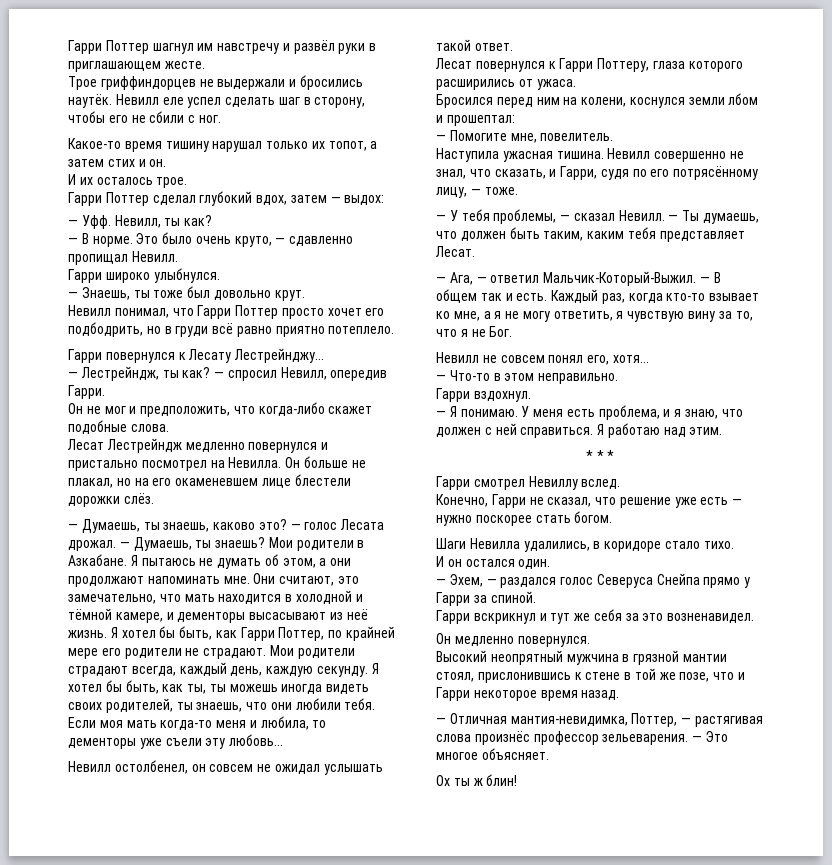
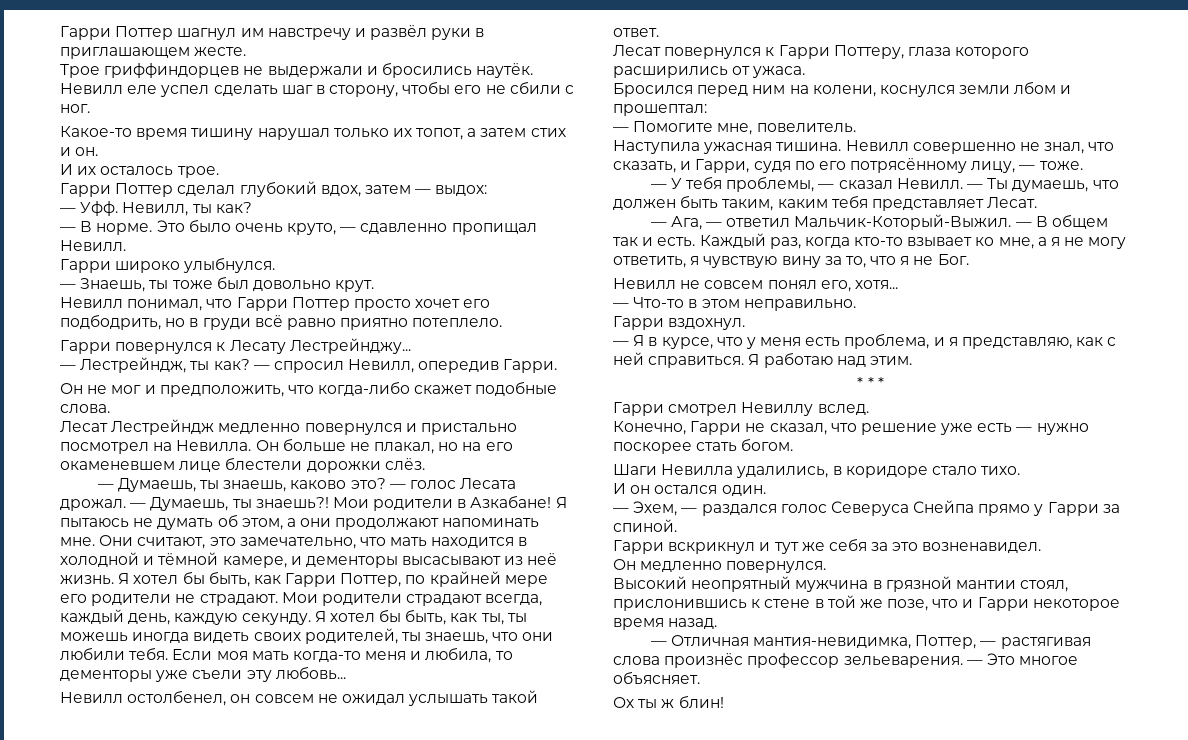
- — Думаешь, ты знаешь?
+ — Думаешь, ты знаешь?!
- Мои родители в Азкабане.
+ Мои родители в Азкабане!
- — Я понимаю. У меня есть проблема, и я знаю, что должен с ней справиться.
+ — Я в курсе, что у меня есть проблема, и я представляю, как с ней справиться.

